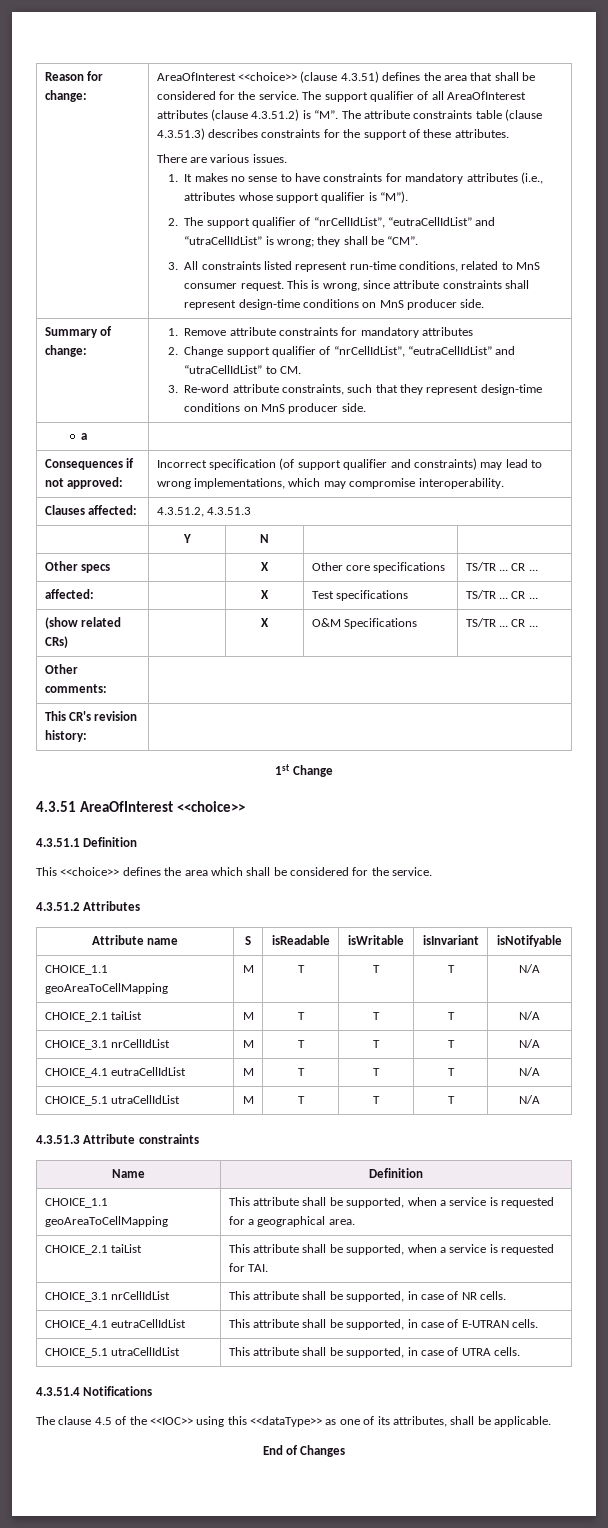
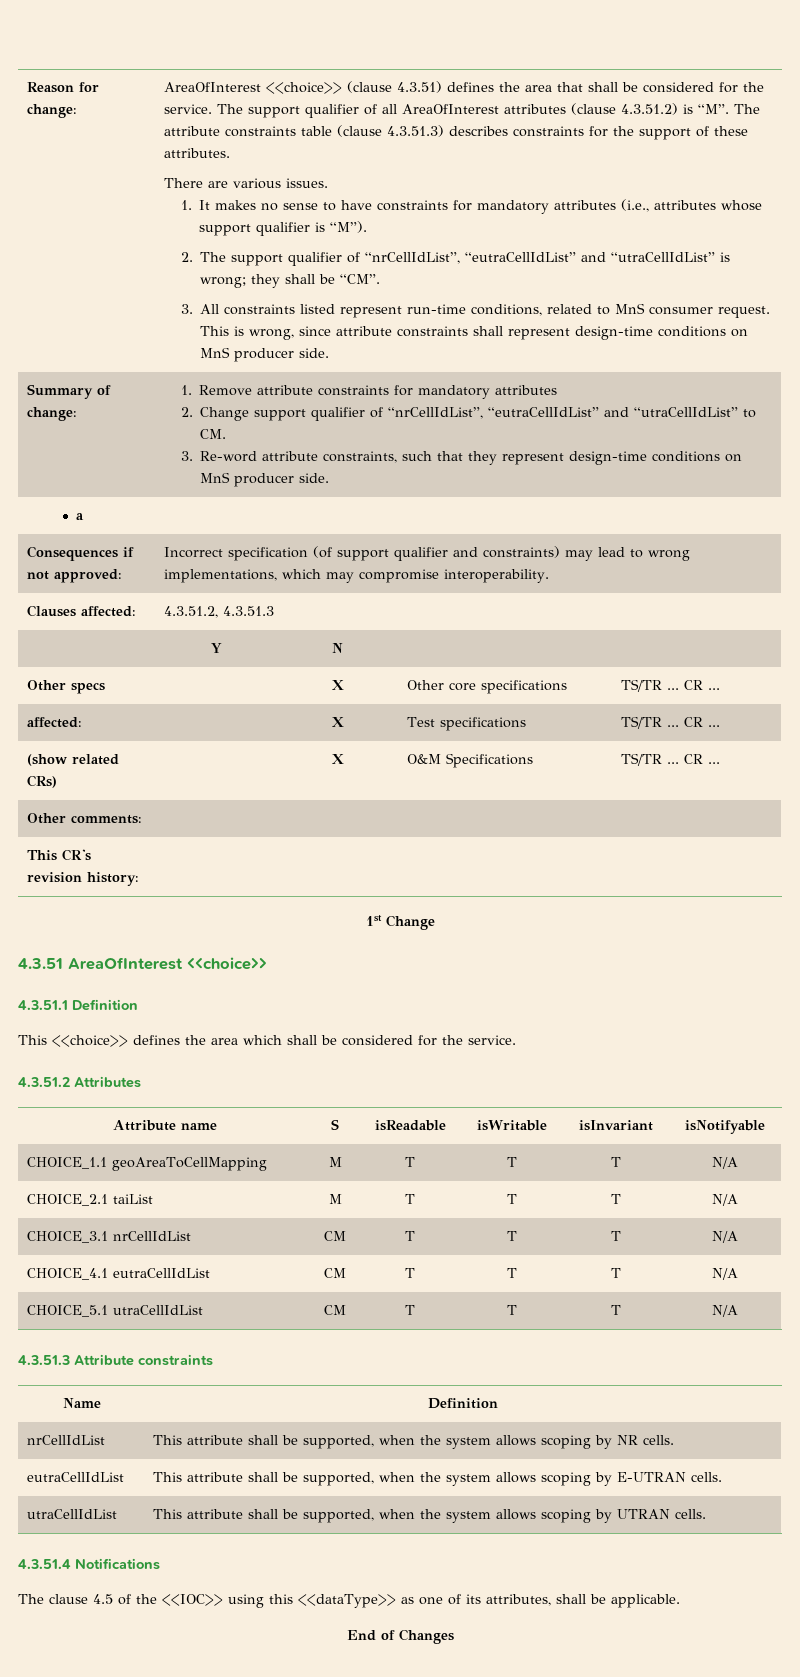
- CHOICE_3.1 nrCellIdList | M | T | T | T | N/A
+ CHOICE_3.1 nrCellIdList | CM | T | T | T | N/A
- CHOICE_4.1 eutraCellIdList | M | T | T | T | N/A
+ CHOICE_4.1 eutraCellIdList | CM | T | T | T | N/A
- CHOICE_5.1 utraCellIdList | M | T | T | T | N/A
+ CHOICE_5.1 utraCellIdList | CM | T | T | T | N/A
- CHOICE_1.1 geoAreaToCellMapping | This attribute shall be supported, when a service is requested for a geographical area.
- CHOICE_2.1 taiList | This attribute shall be supported, when a service is requested for TAI.
- CHOICE_3.1 nrCellIdList | This attribute shall be supported, in case of NR cells.
- CHOICE_4.1 eutraCellIdList | This attribute shall be supported, in case of E-UTRAN cells.
+ nrCellIdList | This attribute shall be supported, when the system allows scoping by NR cells.
+ eutraCellIdList | This attribute shall be supported, when the system allows scoping by E-UTRAN cells.
- CHOICE_5.1 utraCellIdList | This attribute shall be supported, in case of UTRA cells.
+ utraCellIdList | This attribute shall be supported, when the system allows scoping by UTRAN cells.

